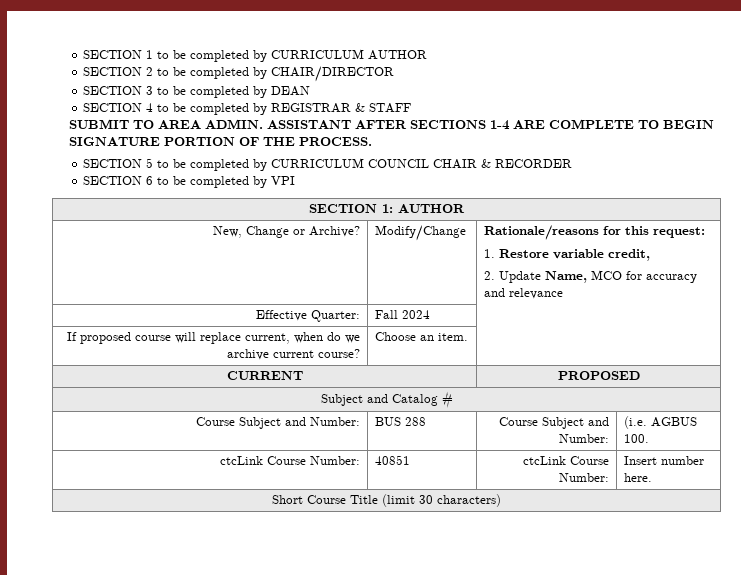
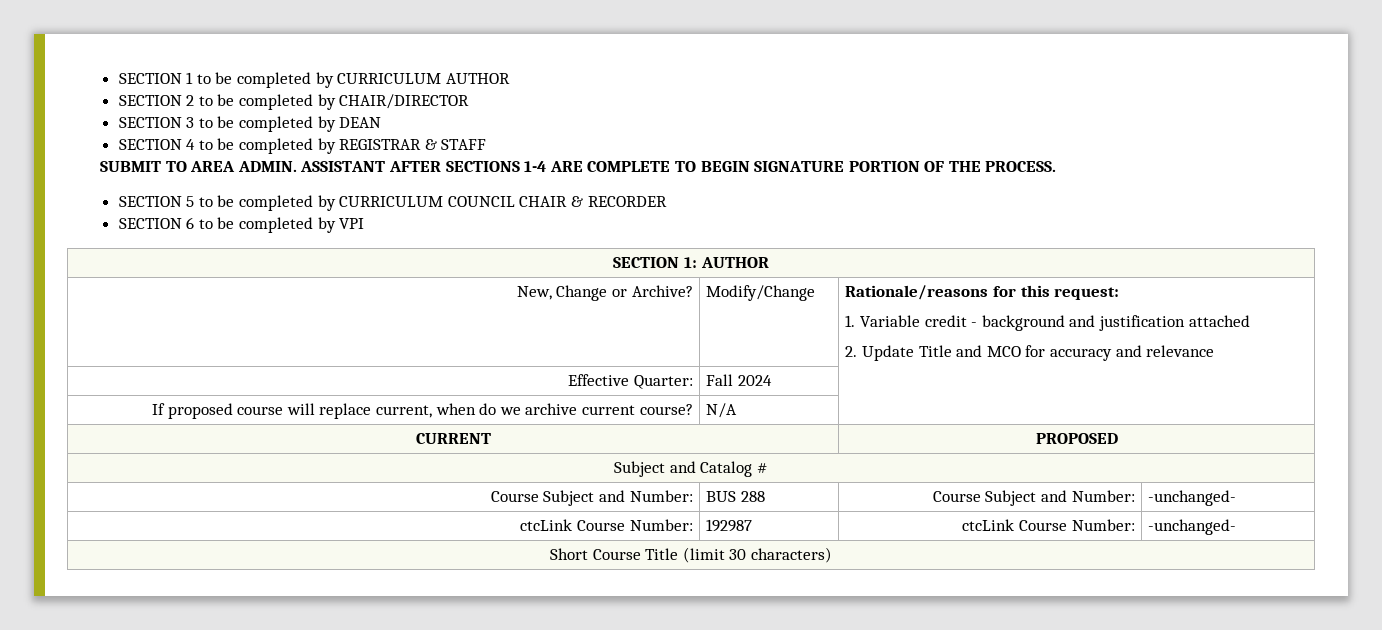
  New, Change or Archive? | Modify/Change | Rationale/reasons for this request:
- 1. Restore variable credit,
- 2. Update Name, MCO for accuracy and relevance
+ 1. Variable credit - background and justification attached
+ 2. Update Title and MCO for accuracy and relevance
- If proposed course will replace current, when do we archive current course? | Choose an item. |
+ If proposed course will replace current, when do we archive current course? | N/A |
- Course Subject and Number: | BUS 288 | Course Subject and Number: | (i.e. AGBUS 100.
- ctcLink Course Number: | 40851 | ctcLink Course Number: | Insert number here.
+ Course Subject and Number: | BUS 288 | Course Subject and Number: | -unchanged-
+ ctcLink Course Number: | 192987 | ctcLink Course Number: | -unchanged-

